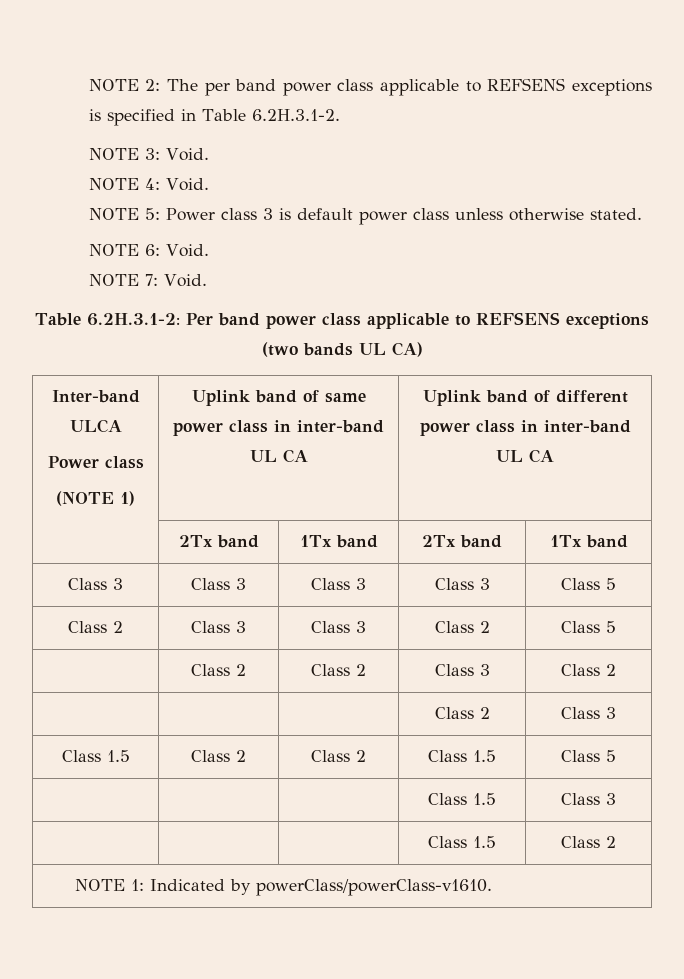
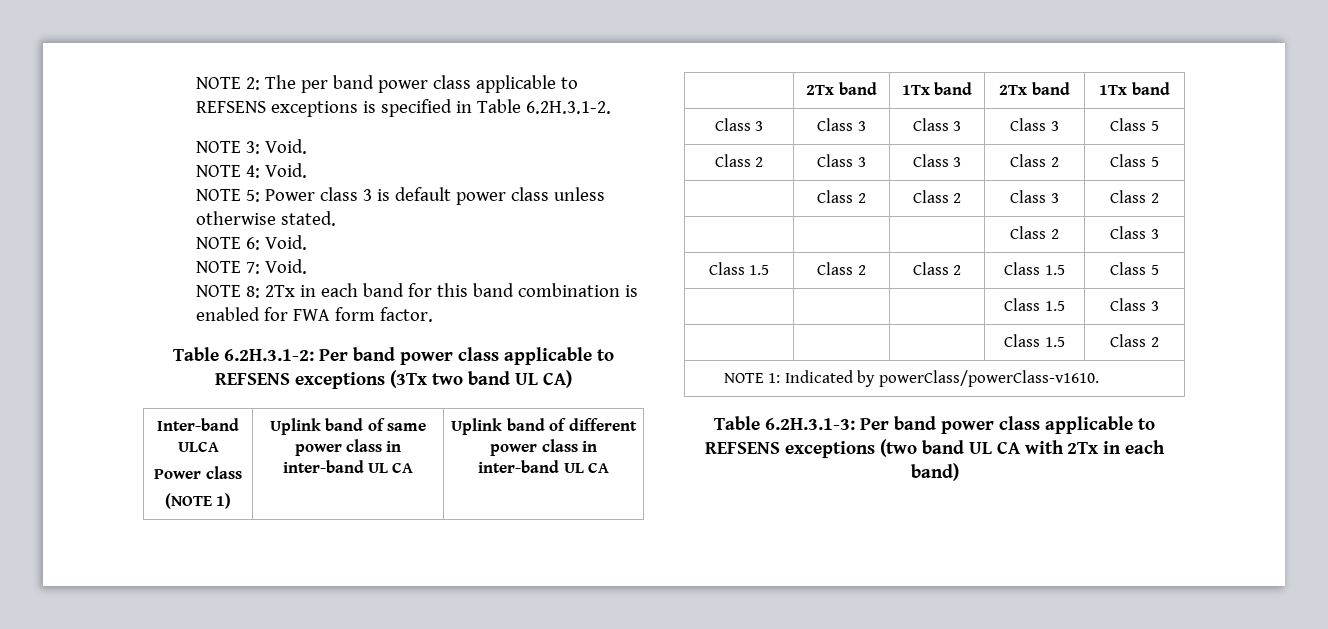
+ NOTE 8: 2Tx in each band for this band combination is enabled for FWA form factor.
- Table 6.2H.3.1-2: Per band power class applicable to REFSENS exceptions (two bands UL CA)
+ Table 6.2H.3.1-2: Per band power class applicable to REFSENS exceptions (3Tx two band UL CA)
+ Table 6.2H.3.1-3: Per band power class applicable to REFSENS exceptions (two band UL CA with 2Tx in each band)

